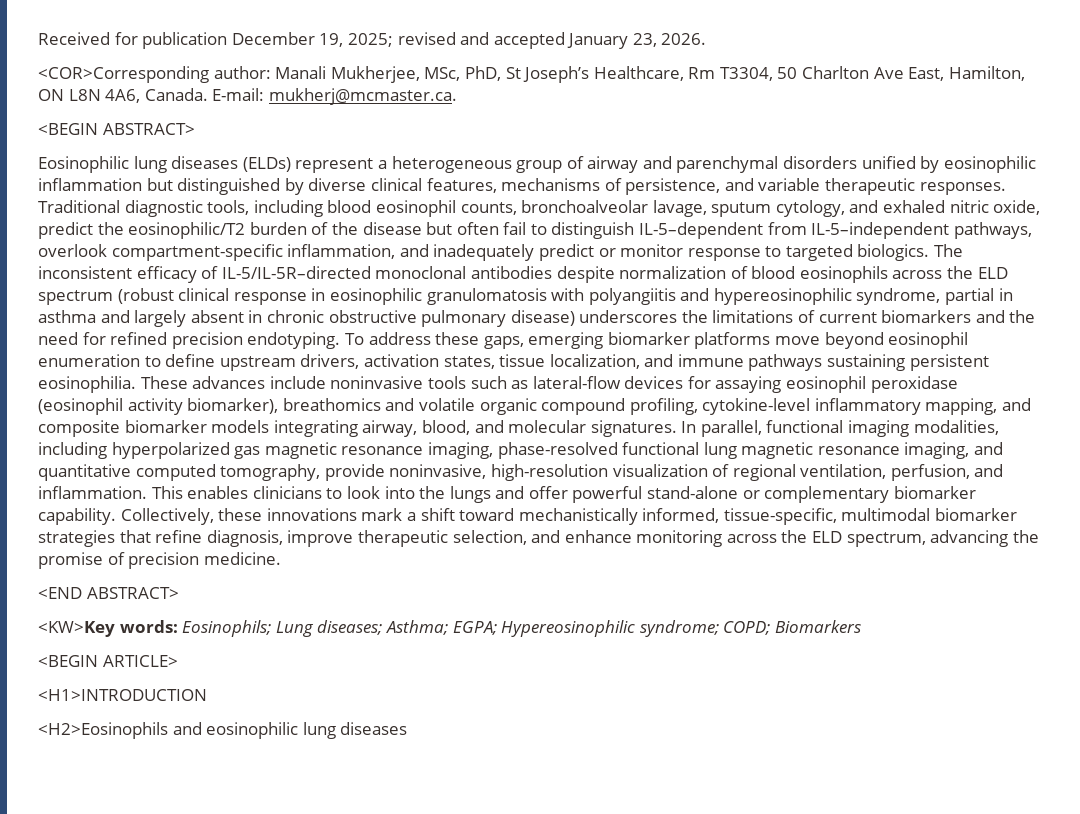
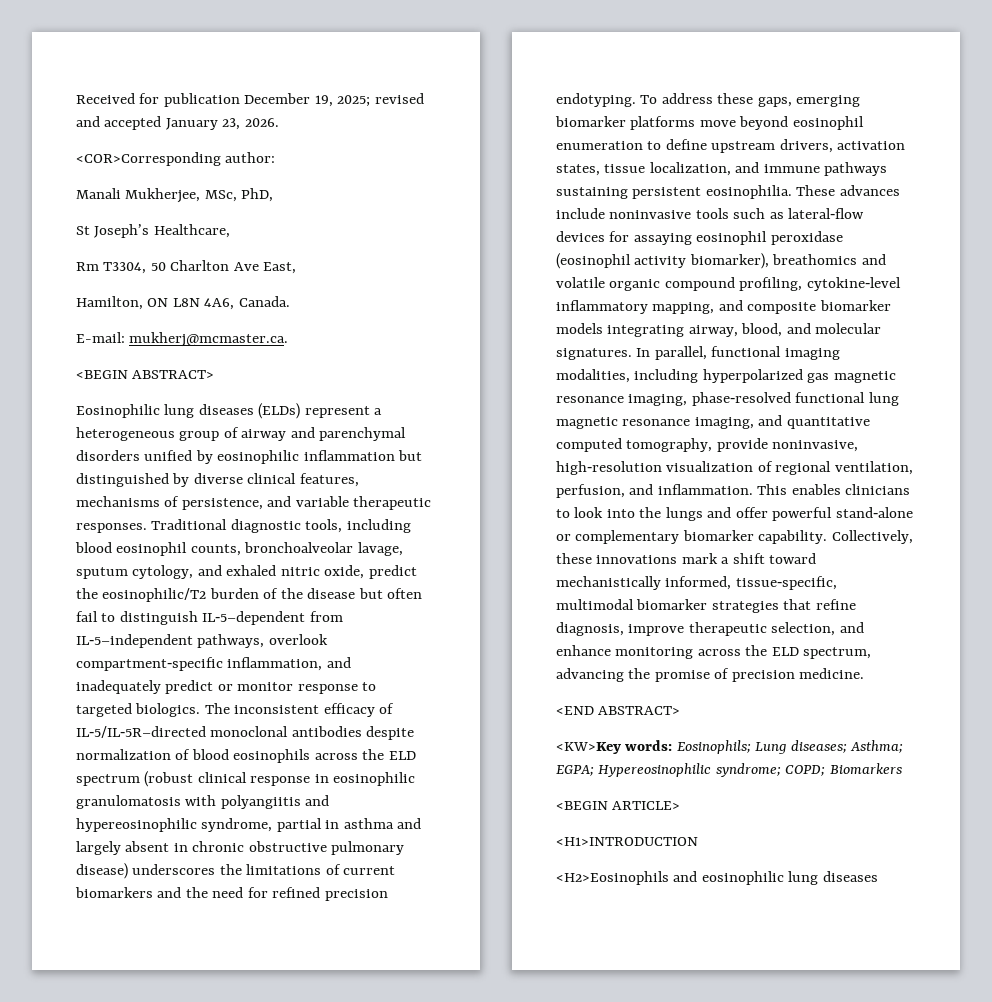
- <COR>Corresponding author: Manali Mukherjee, MSc, PhD, St Joseph’s Healthcare, Rm T3304, 50 Charlton Ave East, Hamilton, ON L8N 4A6, Canada. E-mail: mukherj@mcmaster.ca.
+ <COR>Corresponding author:
+ Manali Mukherjee, MSc, PhD,
+ St Joseph’s Healthcare,
+ Rm T3304, 50 Charlton Ave East,
+ Hamilton, ON L8N 4A6, Canada.
+ E-mail: mukherj@mcmaster.ca.

